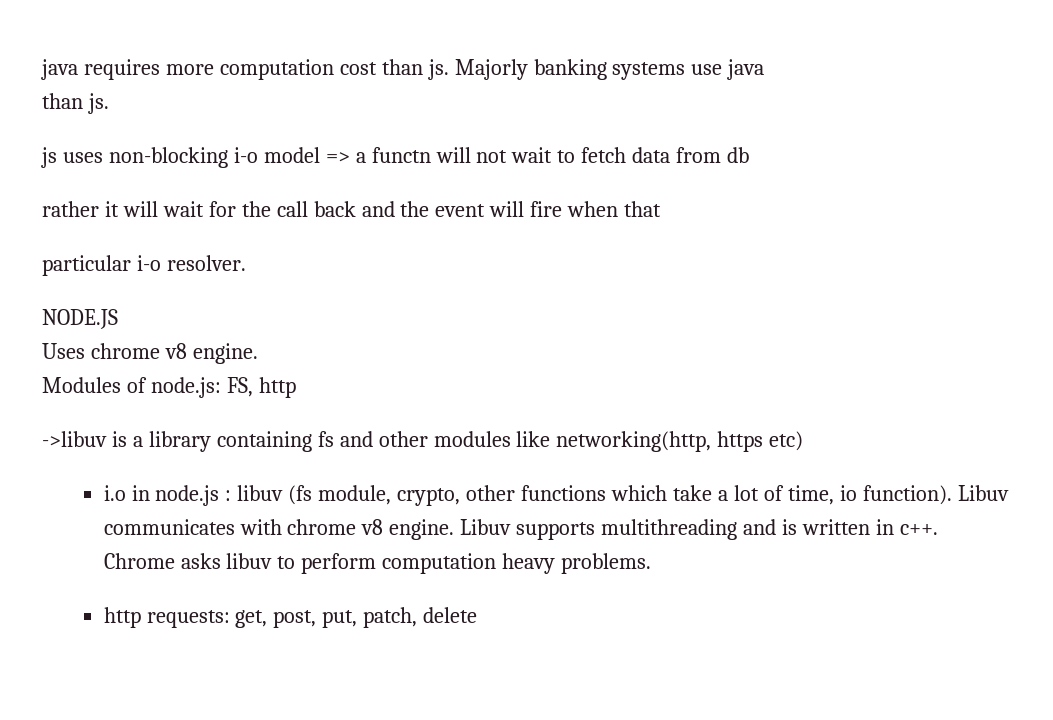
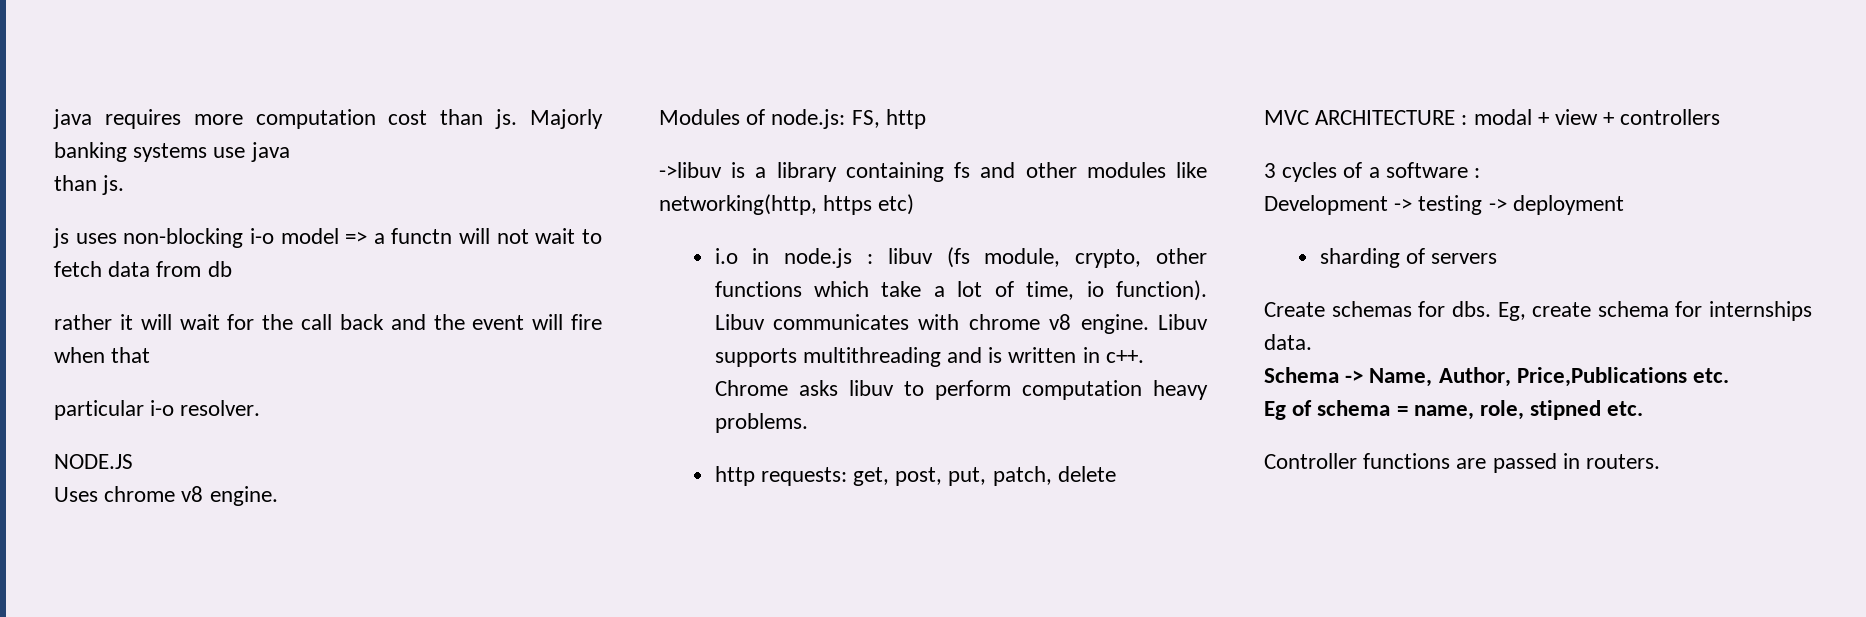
+ MVC ARCHITECTURE : modal + view + controllers
+ 3 cycles of a software :
+ Development -> testing -> deployment
+ sharding of servers
+ Create schemas for dbs. Eg, create schema for internships data.
+ Schema -> Name, Author, Price,Publications etc.
+ Eg of schema = name, role, stipned etc.
+ Controller functions are passed in routers.

